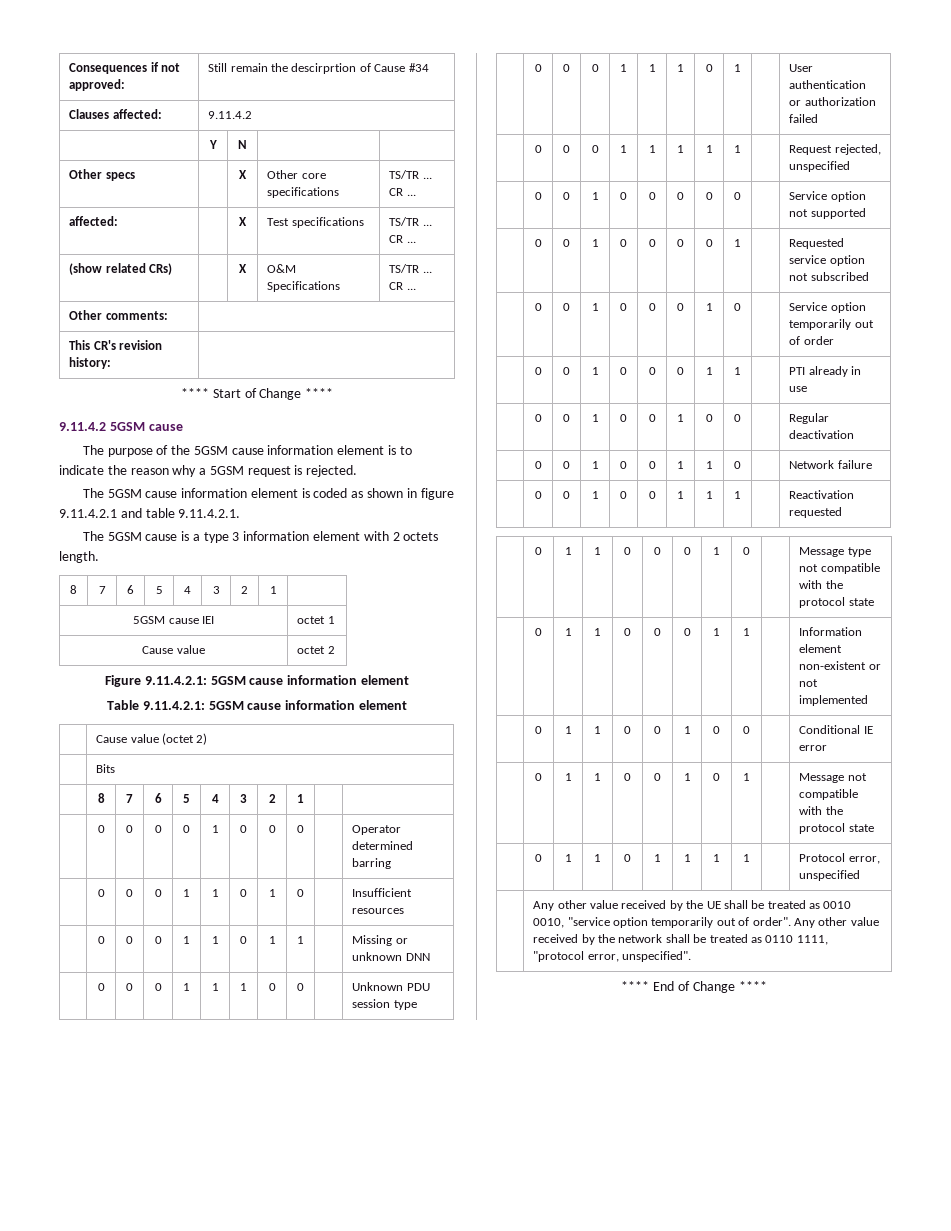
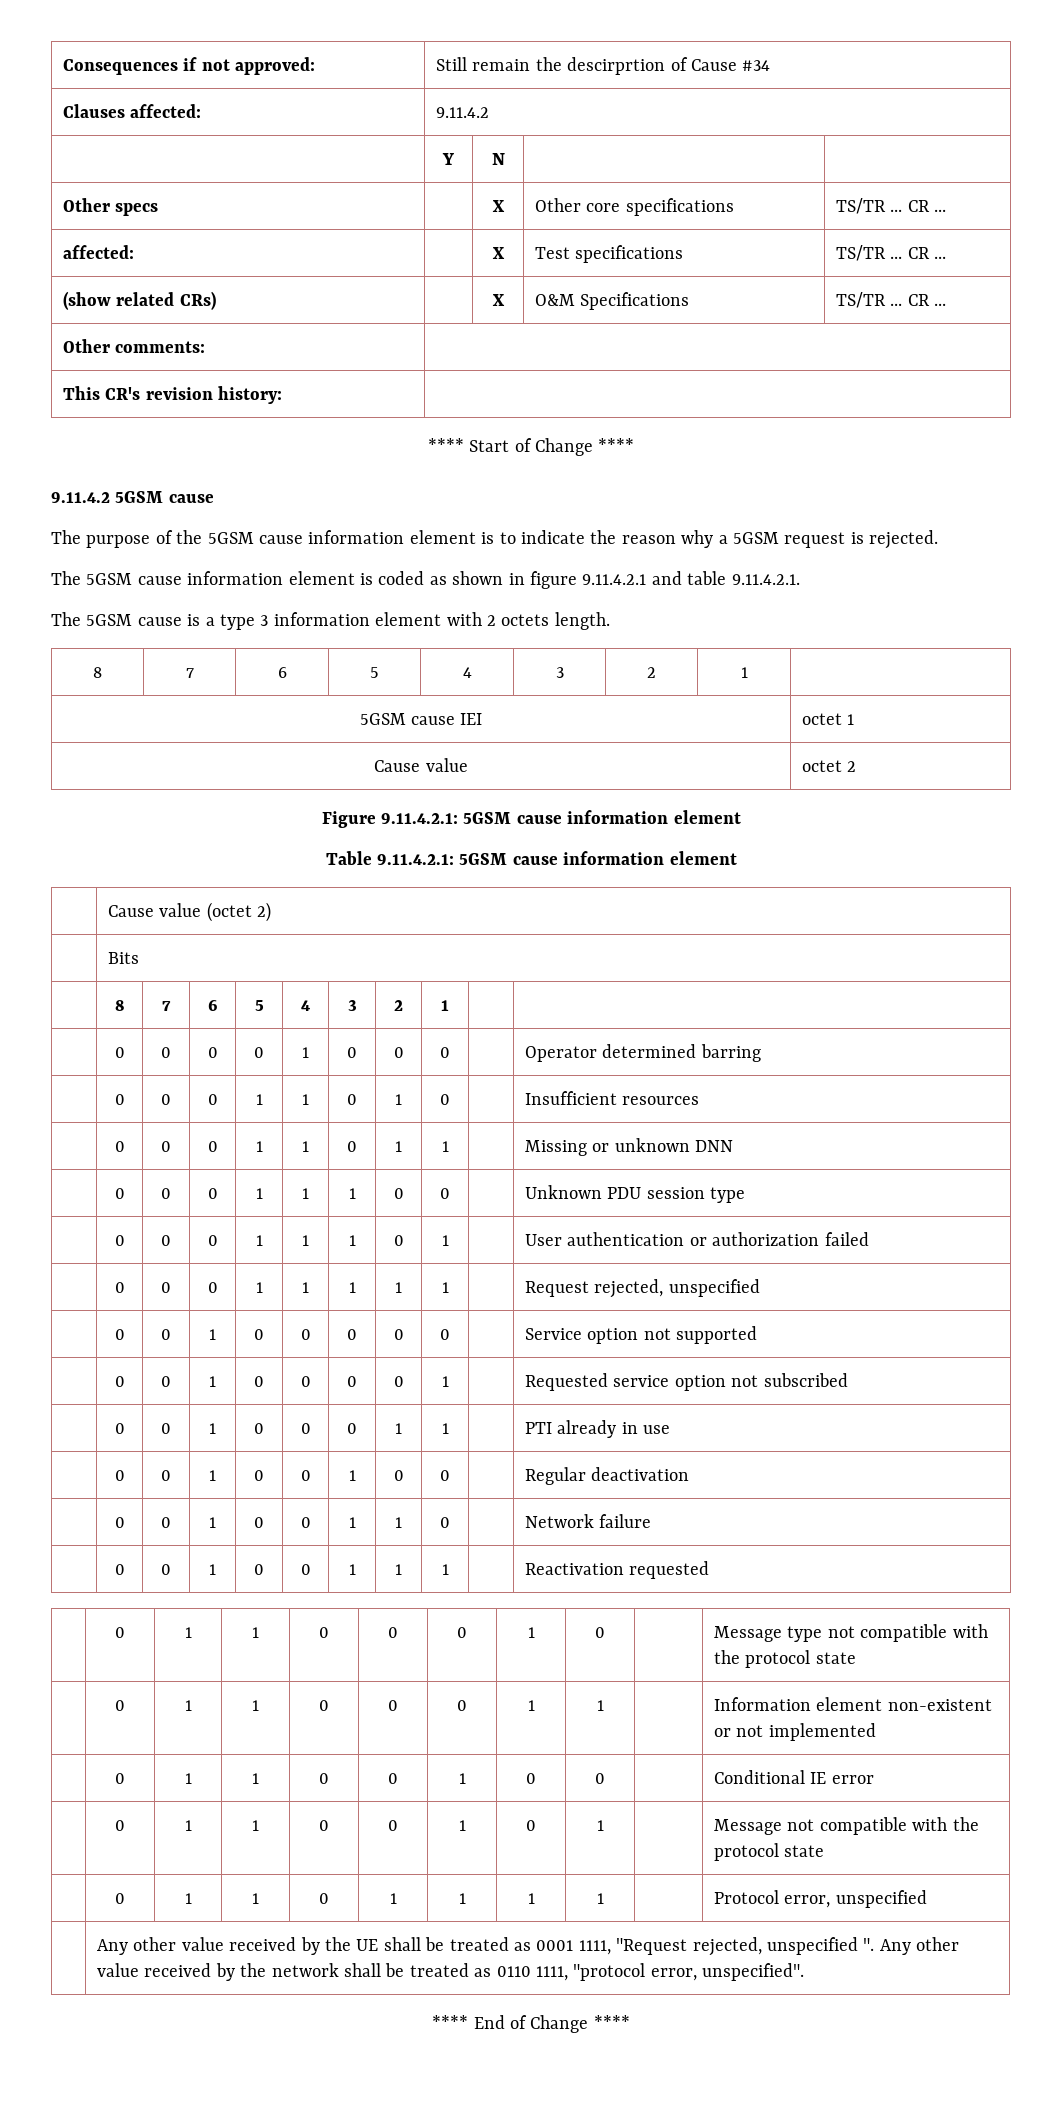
- | 0 | 0 | 1 | 0 | 0 | 0 | 1 | 0 | | Service option temporarily out of order
- | Any other value received by the UE shall be treated as 0010 0010, "service option temporarily out of order". Any other value received by the network shall be treated as 0110 1111, "protocol error, unspecified".
+ | Any other value received by the UE shall be treated as 0001 1111, "Request rejected, unspecified ". Any other value received by the network shall be treated as 0110 1111, "protocol error, unspecified".

